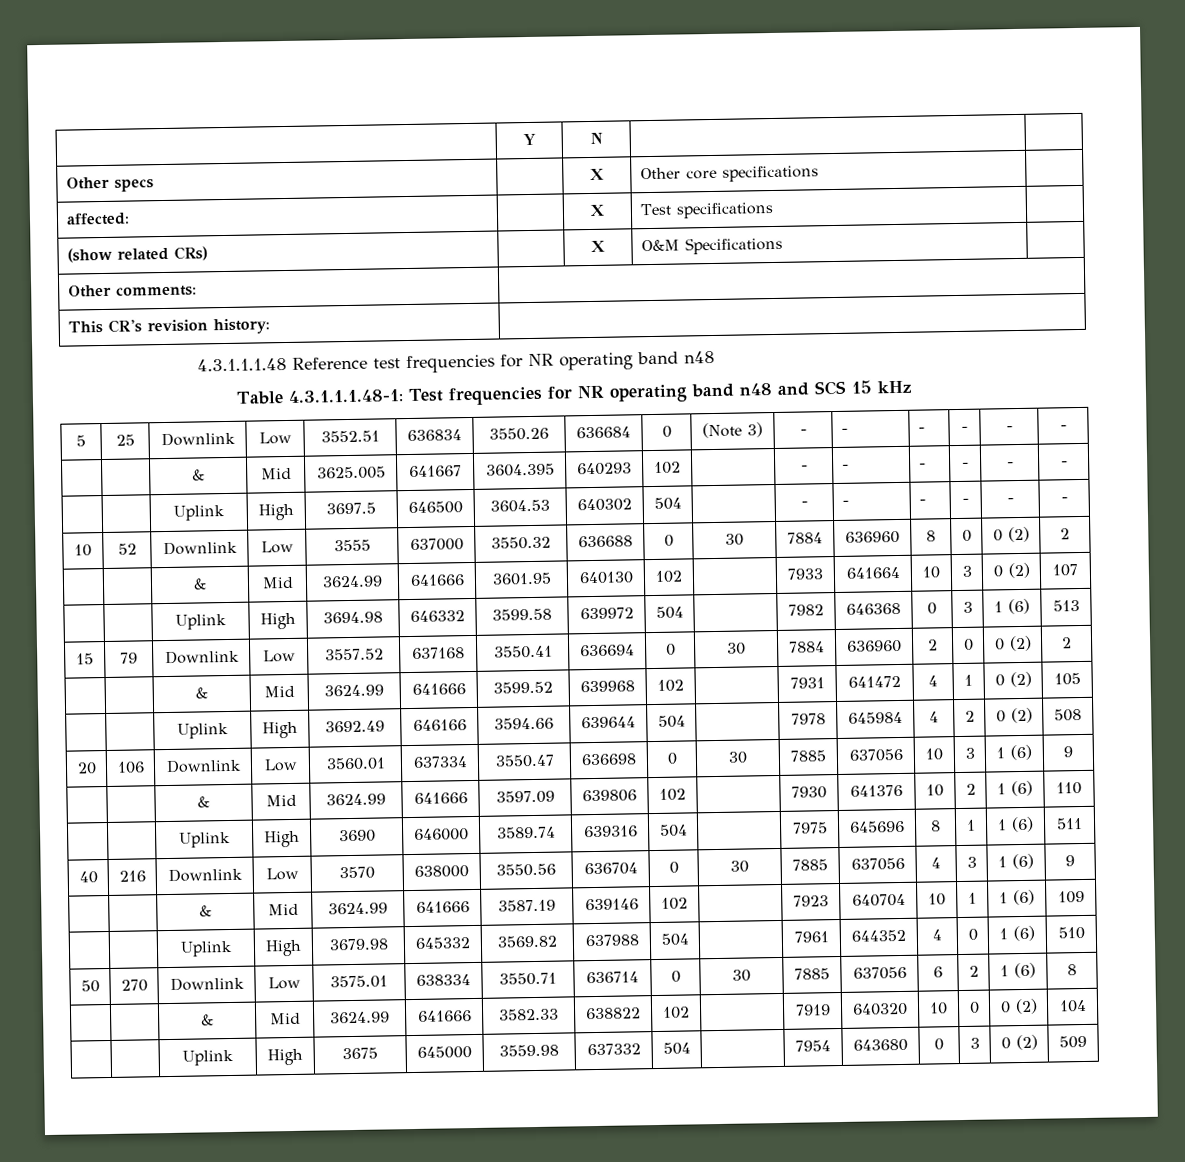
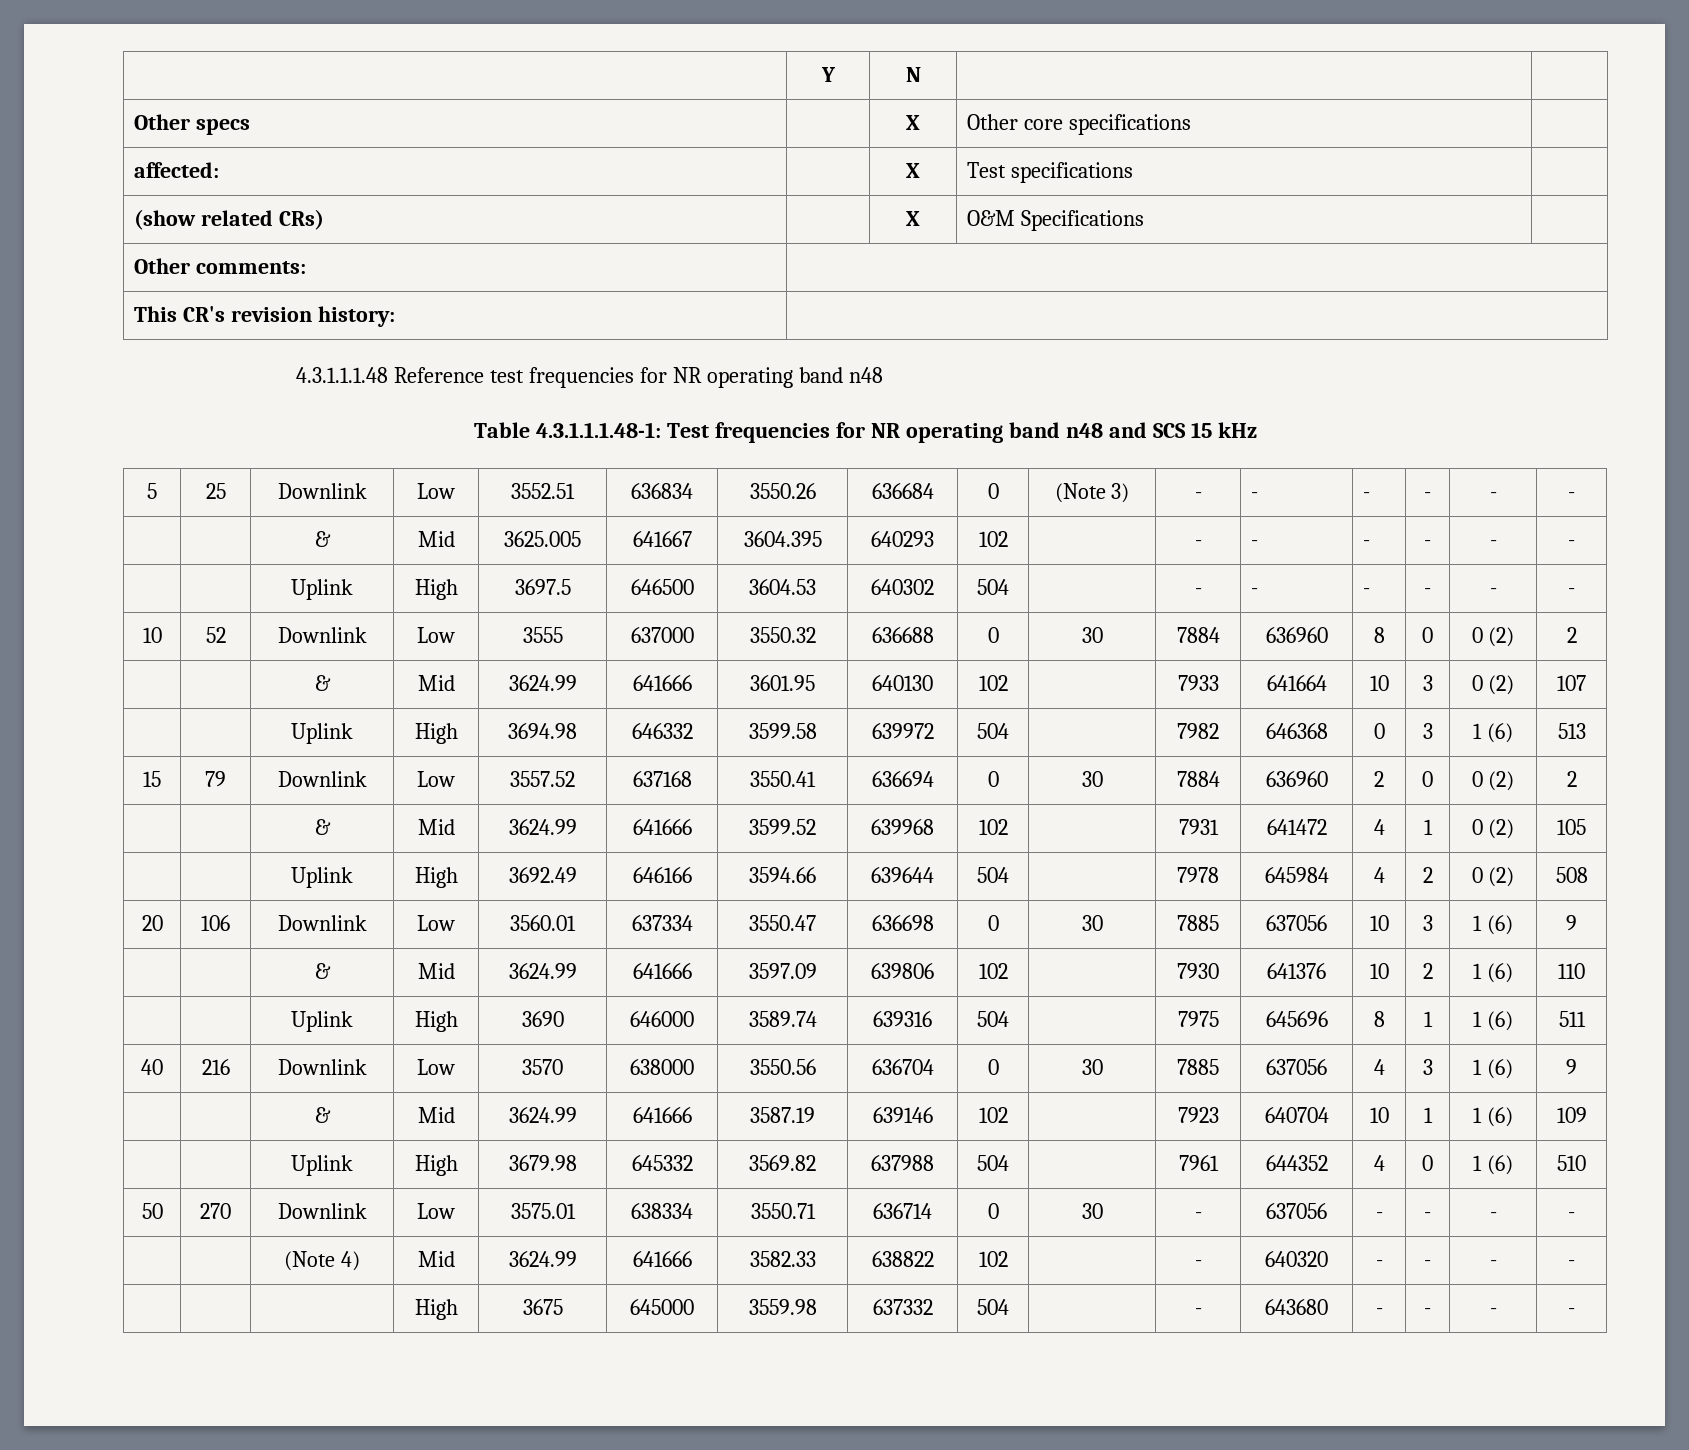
- 50 | 270 | Downlink | Low | 3575.01 | 638334 | 3550.71 | 636714 | 0 | 30 | 7885 | 637056 | 6 | 2 | 1 (6) | 8
- | | & | Mid | 3624.99 | 641666 | 3582.33 | 638822 | 102 | | 7919 | 640320 | 10 | 0 | 0 (2) | 104
- | | Uplink | High | 3675 | 645000 | 3559.98 | 637332 | 504 | | 7954 | 643680 | 0 | 3 | 0 (2) | 509
+ 50 | 270 | Downlink | Low | 3575.01 | 638334 | 3550.71 | 636714 | 0 | 30 | - | 637056 | - | - | - | -
+ | | (Note 4) | Mid | 3624.99 | 641666 | 3582.33 | 638822 | 102 | | - | 640320 | - | - | - | -
+ | | | High | 3675 | 645000 | 3559.98 | 637332 | 504 | | - | 643680 | - | - | - | -

